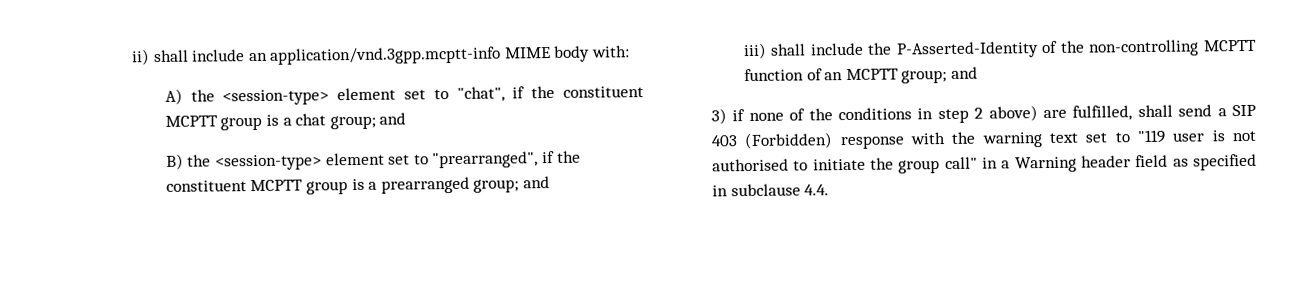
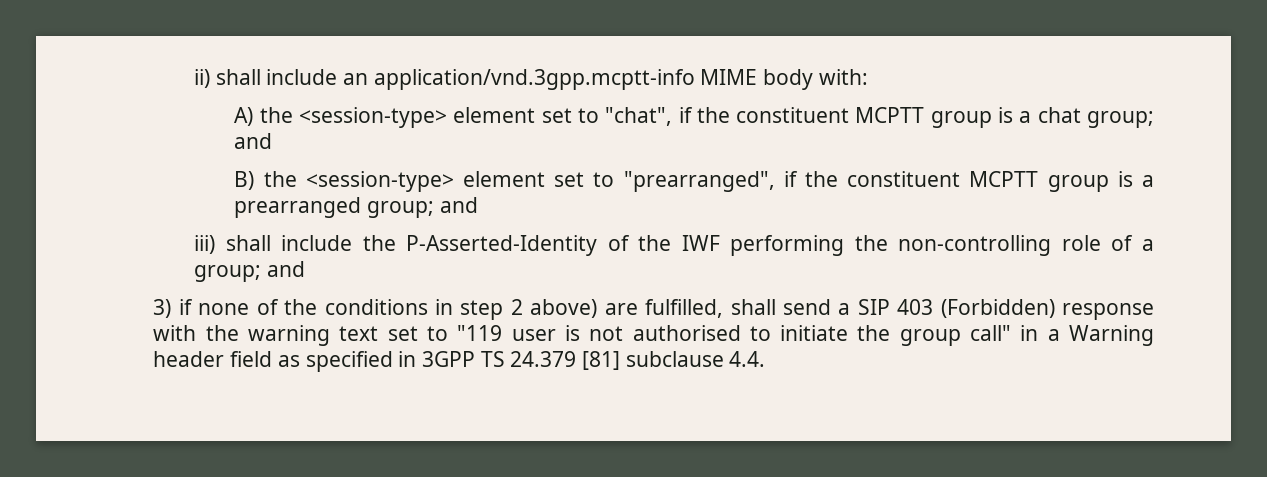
- iii) shall include the P-Asserted-Identity of the non-controlling MCPTT function of an MCPTT group; and
+ iii) shall include the P-Asserted-Identity of the IWF performing the non-controlling role of a group; and
- 3) if none of the conditions in step 2 above) are fulfilled, shall send a SIP 403 (Forbidden) response with the warning text set to "119 user is not authorised to initiate the group call" in a Warning header field as specified in subclause 4.4.
+ 3) if none of the conditions in step 2 above) are fulfilled, shall send a SIP 403 (Forbidden) response with the warning text set to "119 user is not authorised to initiate the group call" in a Warning header field as specified in 3GPP TS 24.379 [81] subclause 4.4.

